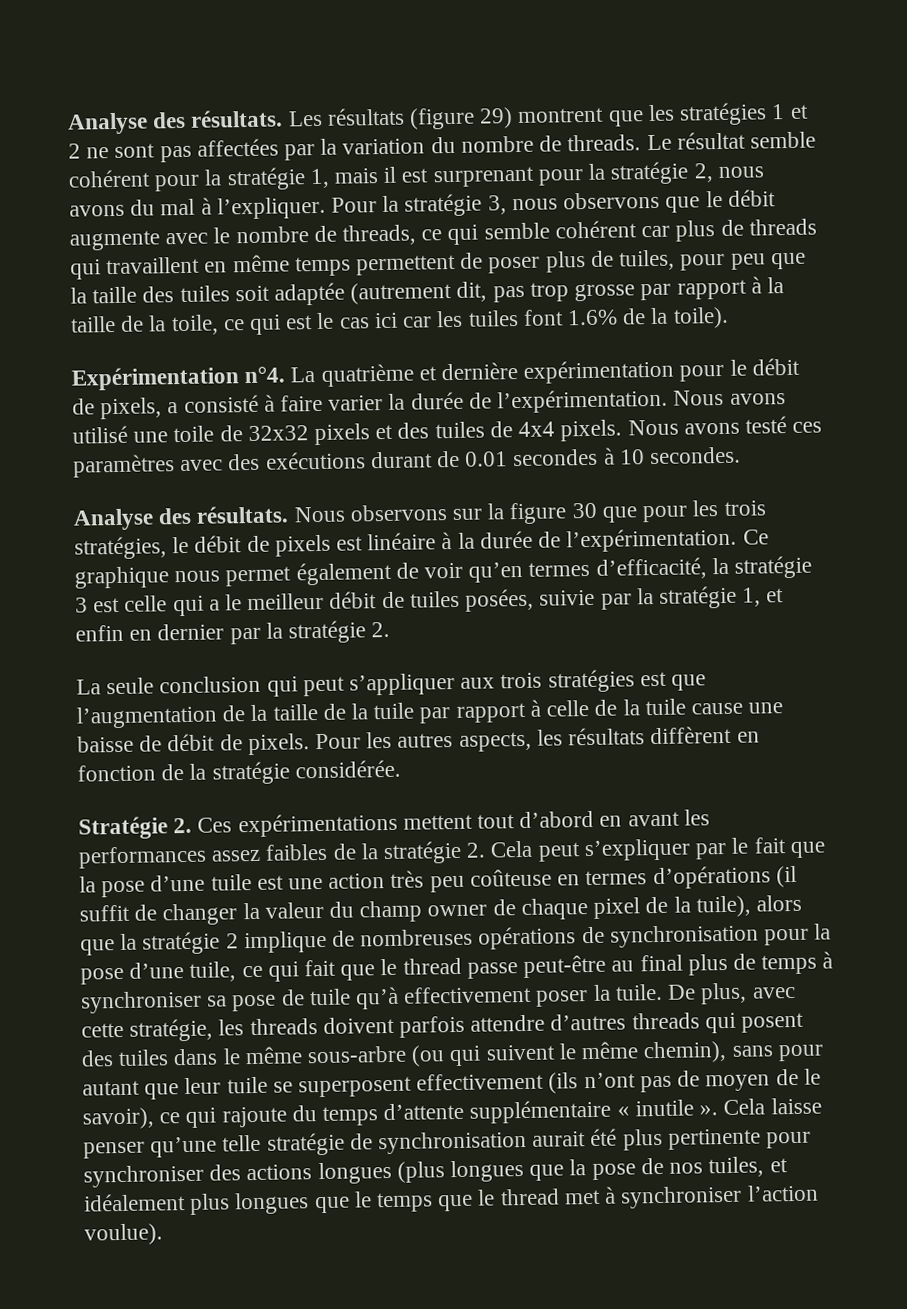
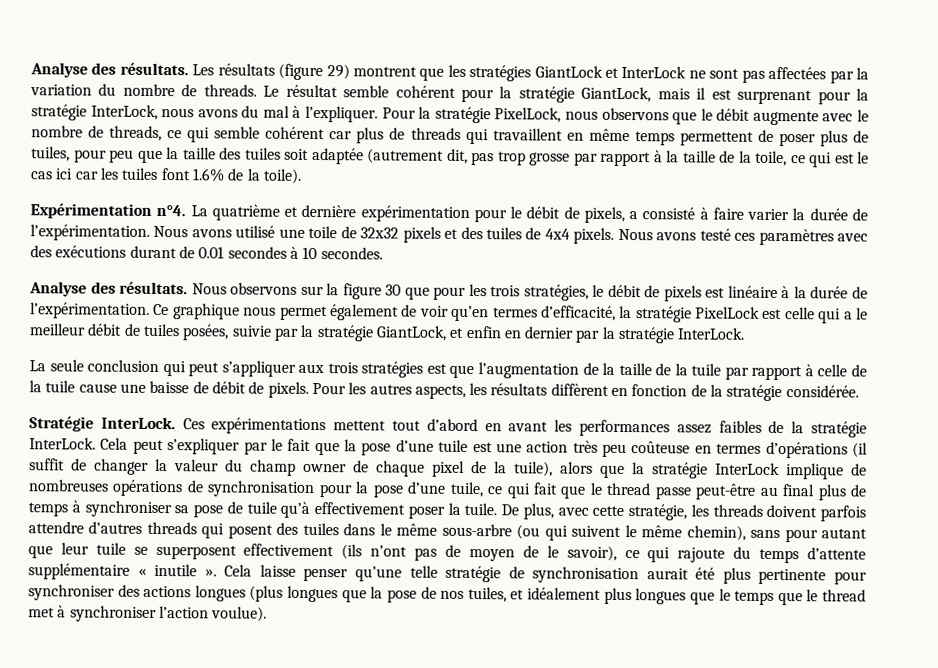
- Les résultats (figure 29) montrent que les stratégies 1 et 2 ne sont pas affectées par la variation du nombre de threads.
+ Les résultats (figure 29) montrent que les stratégies GiantLock et InterLock ne sont pas affectées par la variation du nombre de threads.
- Le résultat semble cohérent pour la stratégie 1, mais il est surprenant pour la stratégie 2, nous avons du mal à l’expliquer.
+ Le résultat semble cohérent pour la stratégie GiantLock, mais il est surprenant pour la stratégie InterLock, nous avons du mal à l’expliquer.
- Pour la stratégie 3, nous observons que le débit augmente avec le nombre de threads, ce qui semble cohérent car plus de threads qui travaillent en même temps permettent de poser plus de tuiles, pour peu que la taille des tuiles soit adaptée (autrement dit, pas trop grosse par rapport à la taille de la toile, ce qui est le cas ici car les tuiles font 1.6% de la toile).
+ Pour la stratégie PixelLock, nous observons que le débit augmente avec le nombre de threads, ce qui semble cohérent car plus de threads qui travaillent en même temps permettent de poser plus de tuiles, pour peu que la taille des tuiles soit adaptée (autrement dit, pas trop grosse par rapport à la taille de la toile, ce qui est le cas ici car les tuiles font 1.6% de la toile).
- Ce graphique nous permet également de voir qu’en termes d’efficacité, la stratégie 3 est celle qui a le meilleur débit de tuiles posées, suivie par la stratégie 1, et enfin en dernier par la stratégie 2.
+ Ce graphique nous permet également de voir qu’en termes d’efficacité, la stratégie PixelLock est celle qui a le meilleur débit de tuiles posées, suivie par la stratégie GiantLock, et enfin en dernier par la stratégie InterLock.
- Stratégie 2. Ces expérimentations mettent tout d’abord en avant les performances assez faibles de la stratégie 2. Cela peut s’expliquer par le fait que la pose d’une tuile est une action très peu coûteuse en termes d’opérations (il suffit de changer la valeur du champ owner de chaque pixel de la tuile), alors que la stratégie 2 implique de nombreuses opérations de synchronisation pour la pose d’une tuile, ce qui fait que le thread passe peut-être au final plus de temps à synchroniser sa pose de tuile qu’à effectivement poser la tuile.
+ Stratégie InterLock. Ces expérimentations mettent tout d’abord en avant les performances assez faibles de la stratégie InterLock. Cela peut s’expliquer par le fait que la pose d’une tuile est une action très peu coûteuse en termes d’opérations (il suffit de changer la valeur du champ owner de chaque pixel de la tuile), alors que la stratégie InterLock implique de nombreuses opérations de synchronisation pour la pose d’une tuile, ce qui fait que le thread passe peut-être au final plus de temps à synchroniser sa pose de tuile qu’à effectivement poser la tuile.

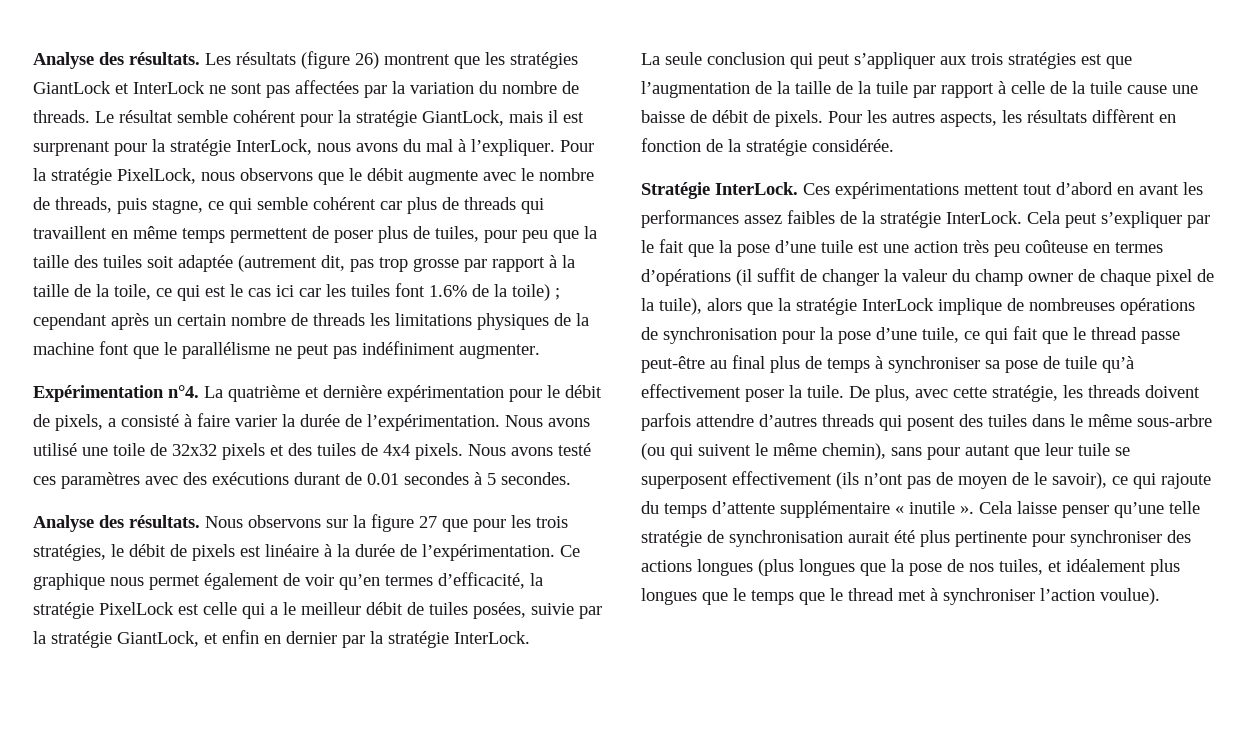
- Les résultats (figure 29) montrent que les stratégies GiantLock et InterLock ne sont pas affectées par la variation du nombre de threads.
+ Les résultats (figure 26) montrent que les stratégies GiantLock et InterLock ne sont pas affectées par la variation du nombre de threads.
- Pour la stratégie PixelLock, nous observons que le débit augmente avec le nombre de threads, ce qui semble cohérent car plus de threads qui travaillent en même temps permettent de poser plus de tuiles, pour peu que la taille des tuiles soit adaptée (autrement dit, pas trop grosse par rapport à la taille de la toile, ce qui est le cas ici car les tuiles font 1.6% de la toile).
+ Pour la stratégie PixelLock, nous observons que le débit augmente avec le nombre de threads, puis stagne, ce qui semble cohérent car plus de threads qui travaillent en même temps permettent de poser plus de tuiles, pour peu que la taille des tuiles soit adaptée (autrement dit, pas trop grosse par rapport à la taille de la toile, ce qui est le cas ici car les tuiles font 1.6% de la toile) ; cependant après un certain nombre de threads les limitations physiques de la machine font que le parallélisme ne peut pas indéfiniment augmenter.
- Nous avons testé ces paramètres avec des exécutions durant de 0.01 secondes à 10 secondes.
+ Nous avons testé ces paramètres avec des exécutions durant de 0.01 secondes à 5 secondes.
- Nous observons sur la figure 30 que pour les trois stratégies, le débit de pixels est linéaire à la durée de l’expérimentation.
+ Nous observons sur la figure 27 que pour les trois stratégies, le débit de pixels est linéaire à la durée de l’expérimentation.

